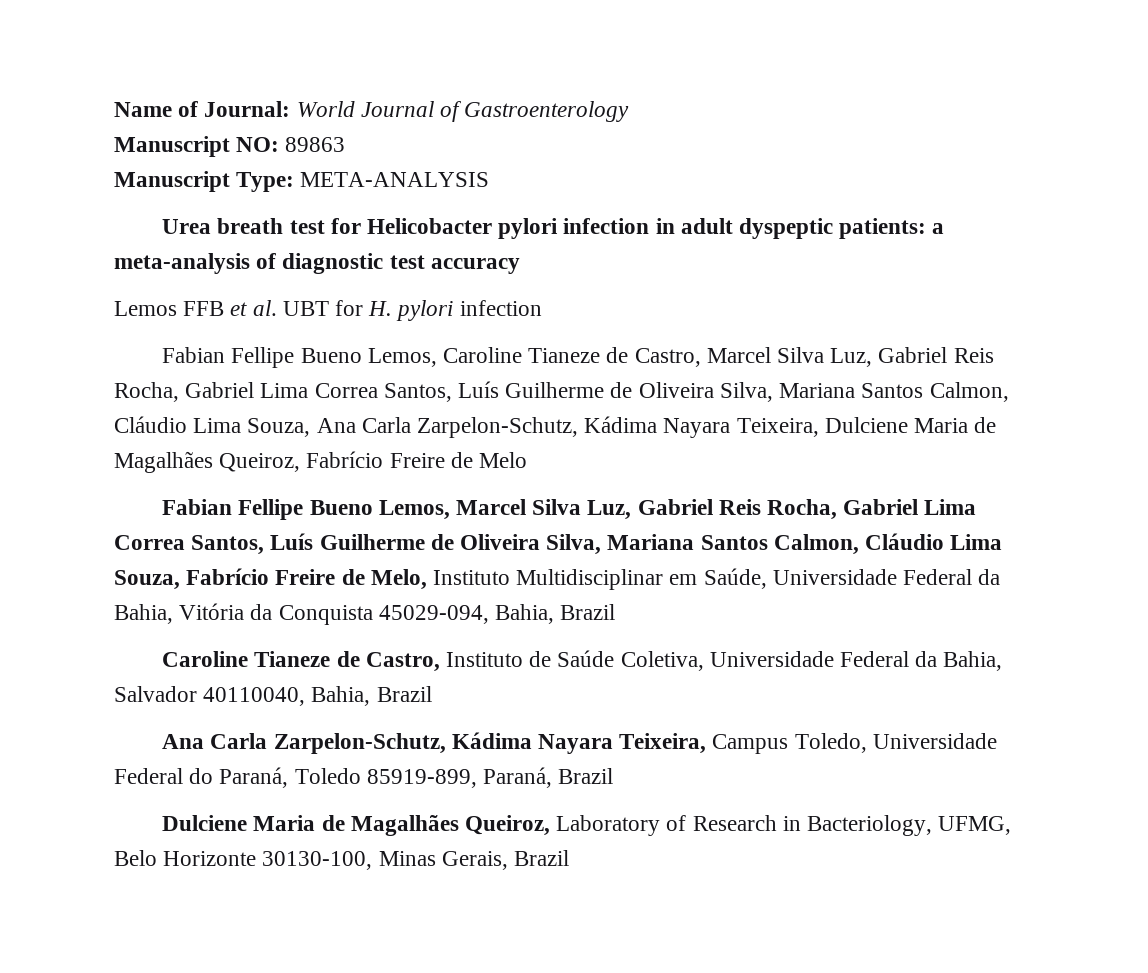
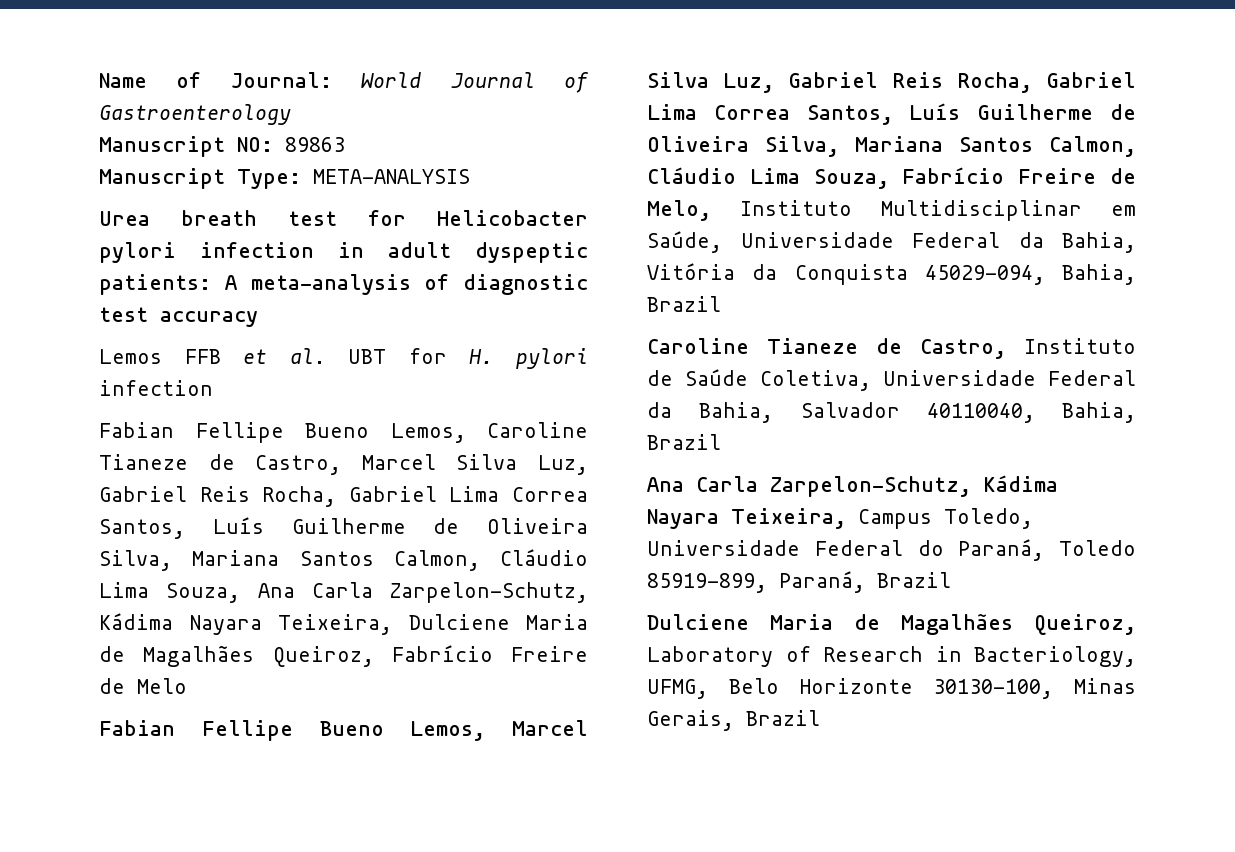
- Urea breath test for Helicobacter pylori infection in adult dyspeptic patients: a meta-analysis of diagnostic test accuracy
+ Urea breath test for Helicobacter pylori infection in adult dyspeptic patients: A meta-analysis of diagnostic test accuracy

